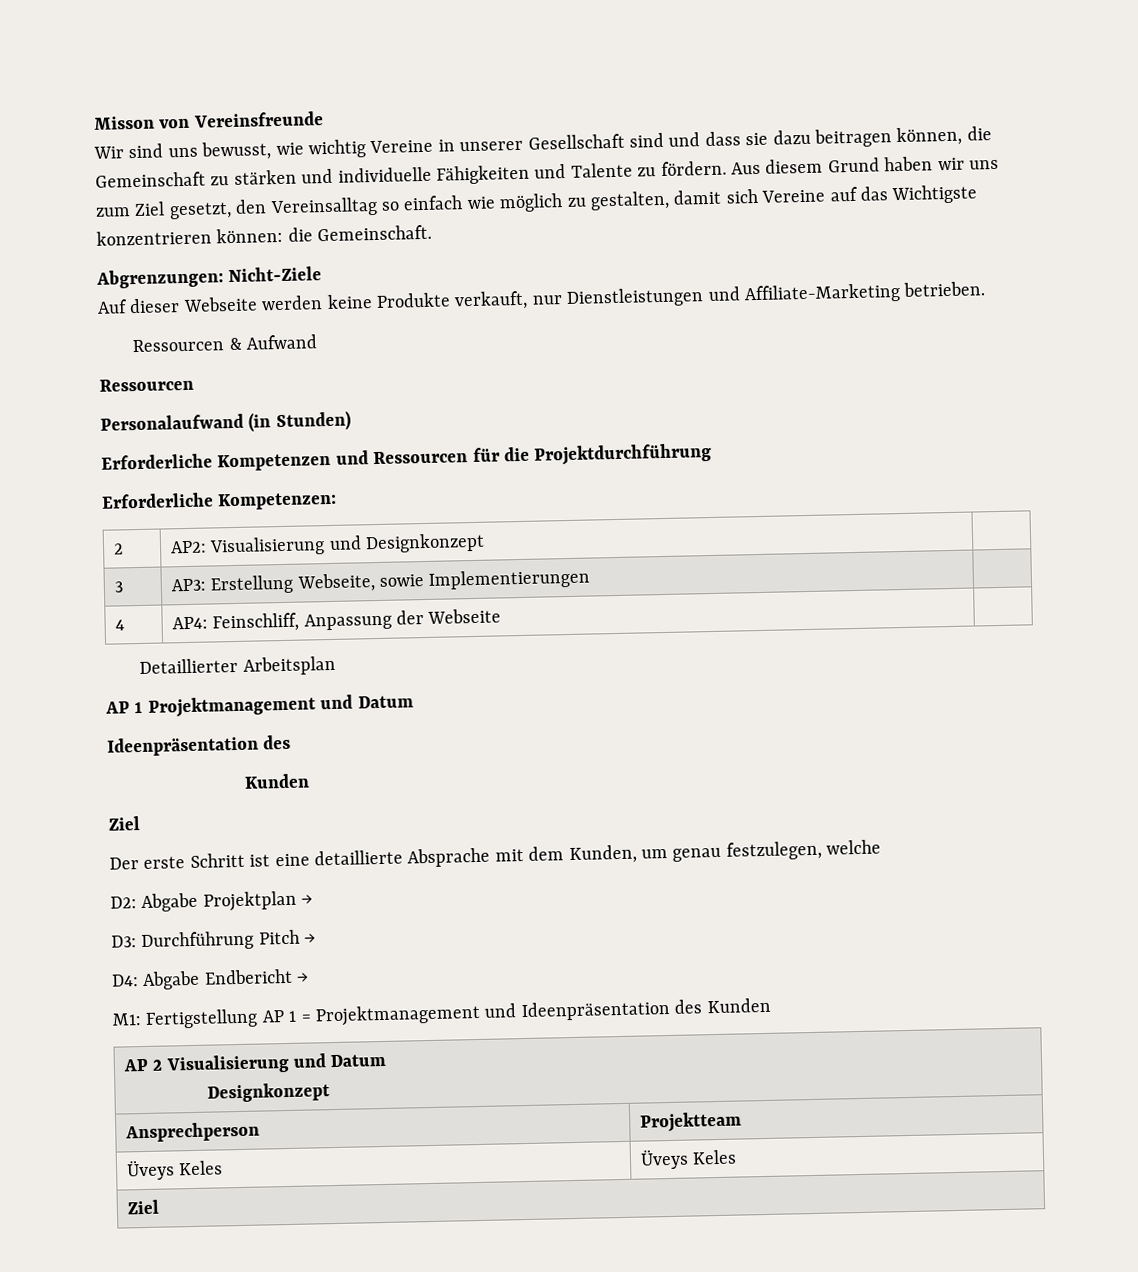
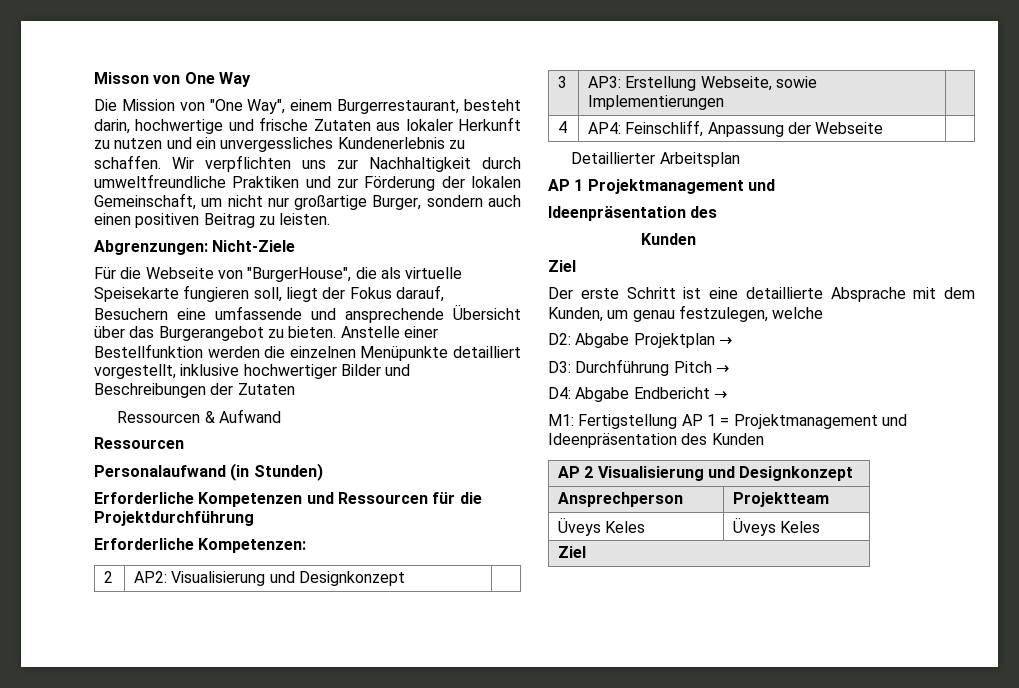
- Misson von Vereinsfreunde
- Wir sind uns bewusst, wie wichtig Vereine in unserer Gesellschaft sind und dass sie dazu beitragen können, die Gemeinschaft zu stärken und individuelle Fähigkeiten und Talente zu fördern. Aus diesem Grund haben wir uns zum Ziel gesetzt, den Vereinsalltag so einfach wie möglich zu gestalten, damit sich Vereine auf das Wichtigste konzentrieren können: die Gemeinschaft.
+ Misson von One Way
+ Die Mission von "One Way", einem Burgerrestaurant, besteht darin, hochwertige und frische Zutaten aus lokaler Herkunft zu nutzen und ein unvergessliches Kundenerlebnis zu schaffen. Wir verpflichten uns zur Nachhaltigkeit durch umweltfreundliche Praktiken und zur Förderung der lokalen Gemeinschaft, um nicht nur großartige Burger, sondern auch einen positiven Beitrag zu leisten.
  Abgrenzungen: Nicht-Ziele
- Auf dieser Webseite werden keine Produkte verkauft, nur Dienstleistungen und Affiliate-Marketing betrieben.
+ Für die Webseite von "BurgerHouse", die als virtuelle Speisekarte fungieren soll, liegt der Fokus darauf, Besuchern eine umfassende und ansprechende Übersicht über das Burgerangebot zu bieten. Anstelle einer Bestellfunktion werden die einzelnen Menüpunkte detailliert vorgestellt, inklusive hochwertiger Bilder und Beschreibungen der Zutaten
- AP 1 Projektmanagement und Datum
+ AP 1 Projektmanagement und
- AP 2 Visualisierung und Datum
- Designkonzept
+ AP 2 Visualisierung und Designkonzept

